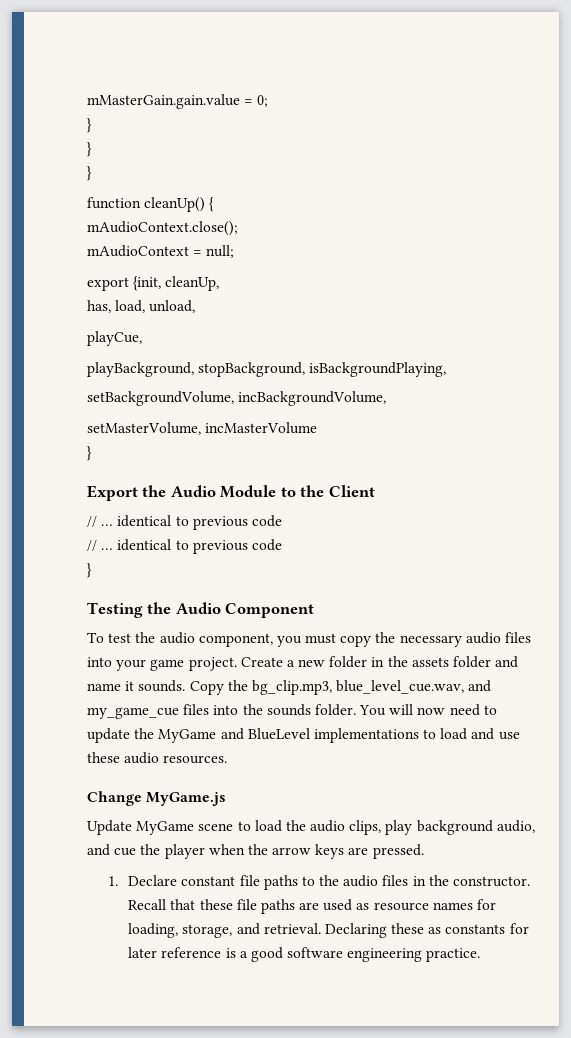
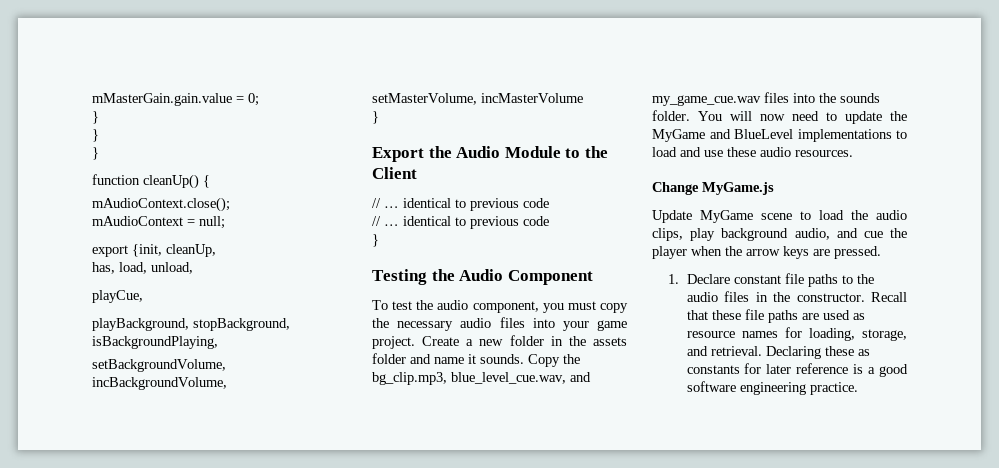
- Copy the bg_clip.mp3, blue_level_cue.wav, and my_game_cue files into the sounds folder.
+ Copy the bg_clip.mp3, blue_level_cue.wav, and my_game_cue.wav files into the sounds folder.

